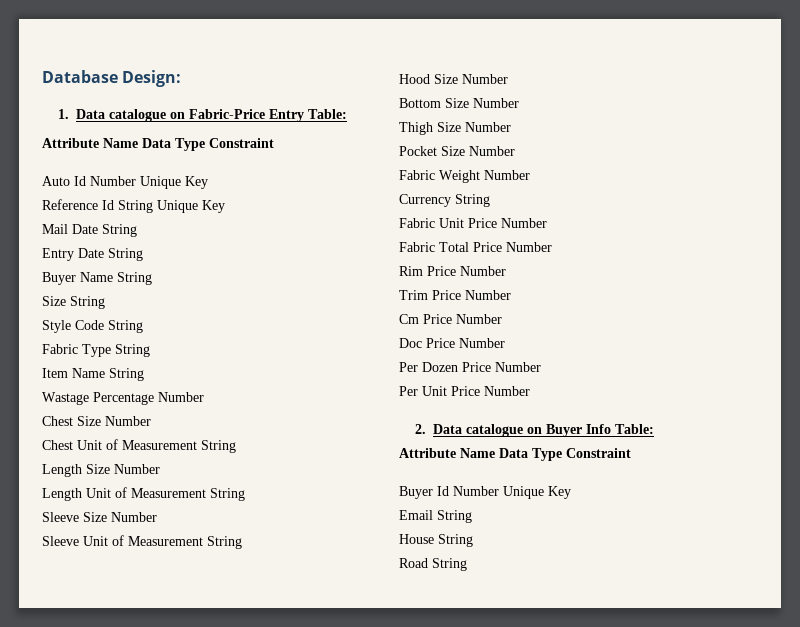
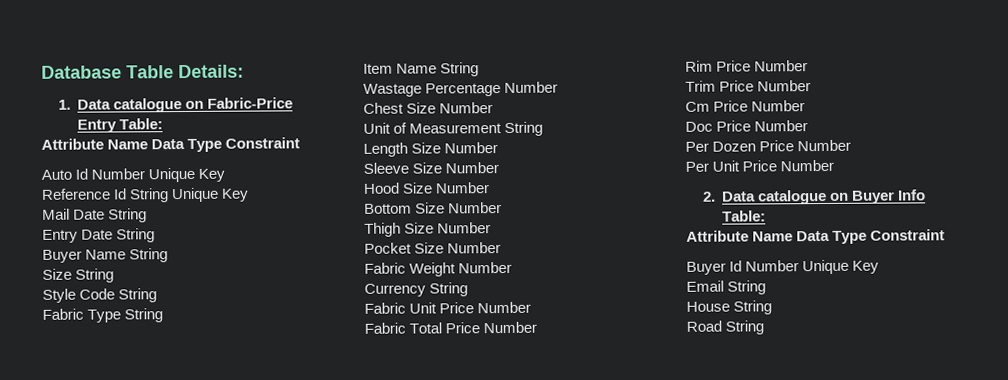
- Database Design:
+ Database Table Details:
- Chest Unit of Measurement String
+ Unit of Measurement String
- Length Unit of Measurement String
  Sleeve Size Number
- Sleeve Unit of Measurement String

